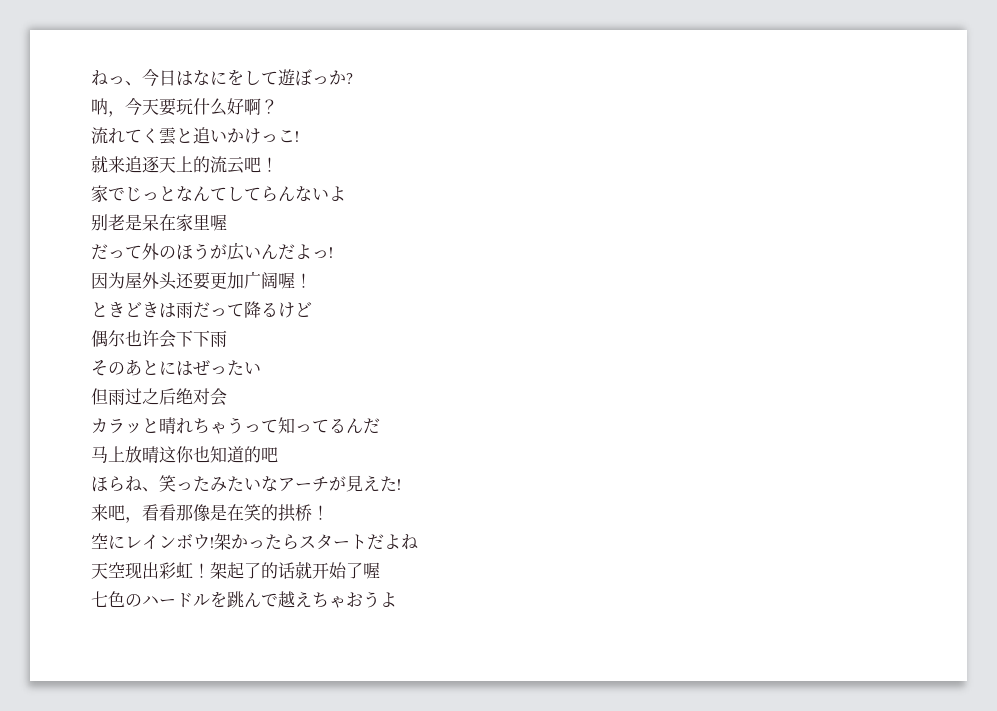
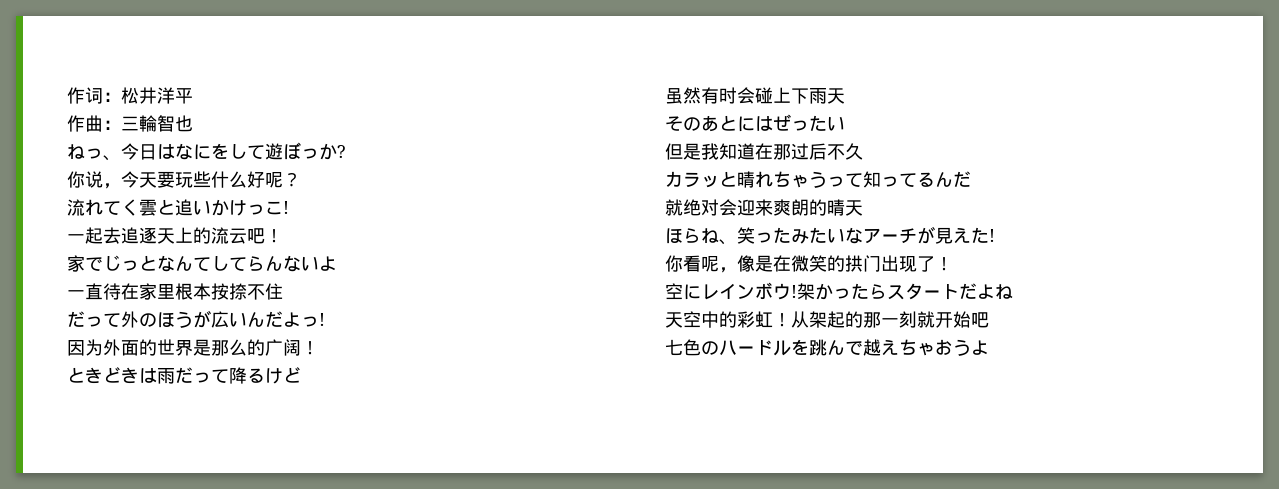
+ 作词：松井洋平
+ 作曲：三輪智也
- 呐，今天要玩什么好啊？
+ 你说，今天要玩些什么好呢？
- 就来追逐天上的流云吧！
+ 一起去追逐天上的流云吧！
- 别老是呆在家里喔
+ 一直待在家里根本按捺不住
- 因为屋外头还要更加广阔喔！
+ 因为外面的世界是那么的广阔！
- 偶尔也许会下下雨
+ 虽然有时会碰上下雨天
- 但雨过之后绝对会
+ 但是我知道在那过后不久
- 马上放晴这你也知道的吧
+ 就绝对会迎来爽朗的晴天
- 来吧，看看那像是在笑的拱桥！
+ 你看呢，像是在微笑的拱门出现了！
- 天空现出彩虹！架起了的话就开始了喔
+ 天空中的彩虹！从架起的那一刻就开始吧

